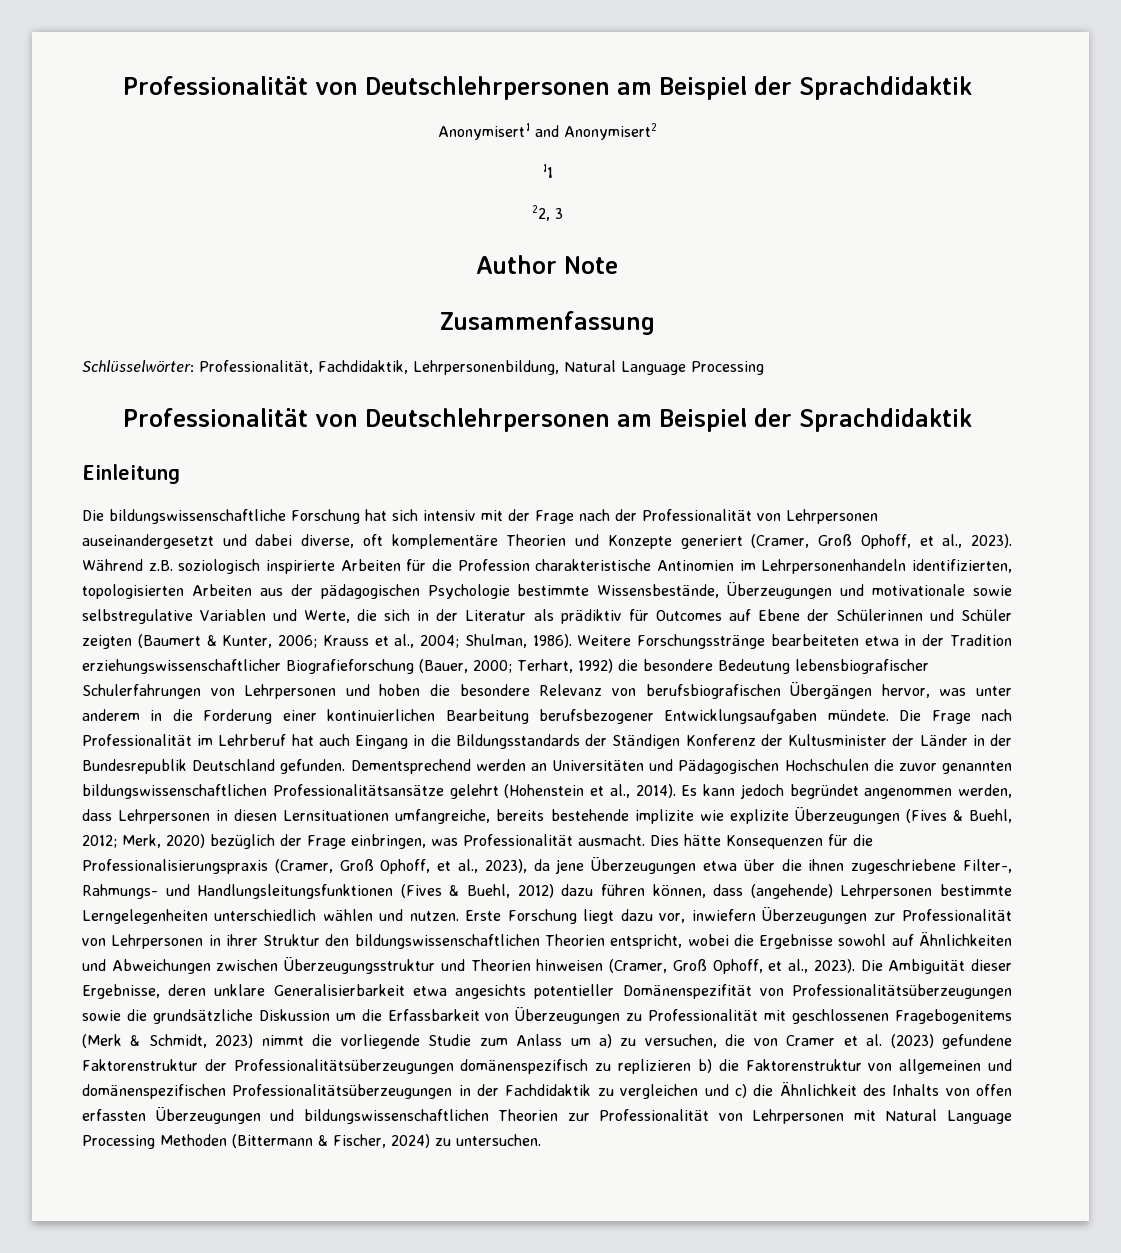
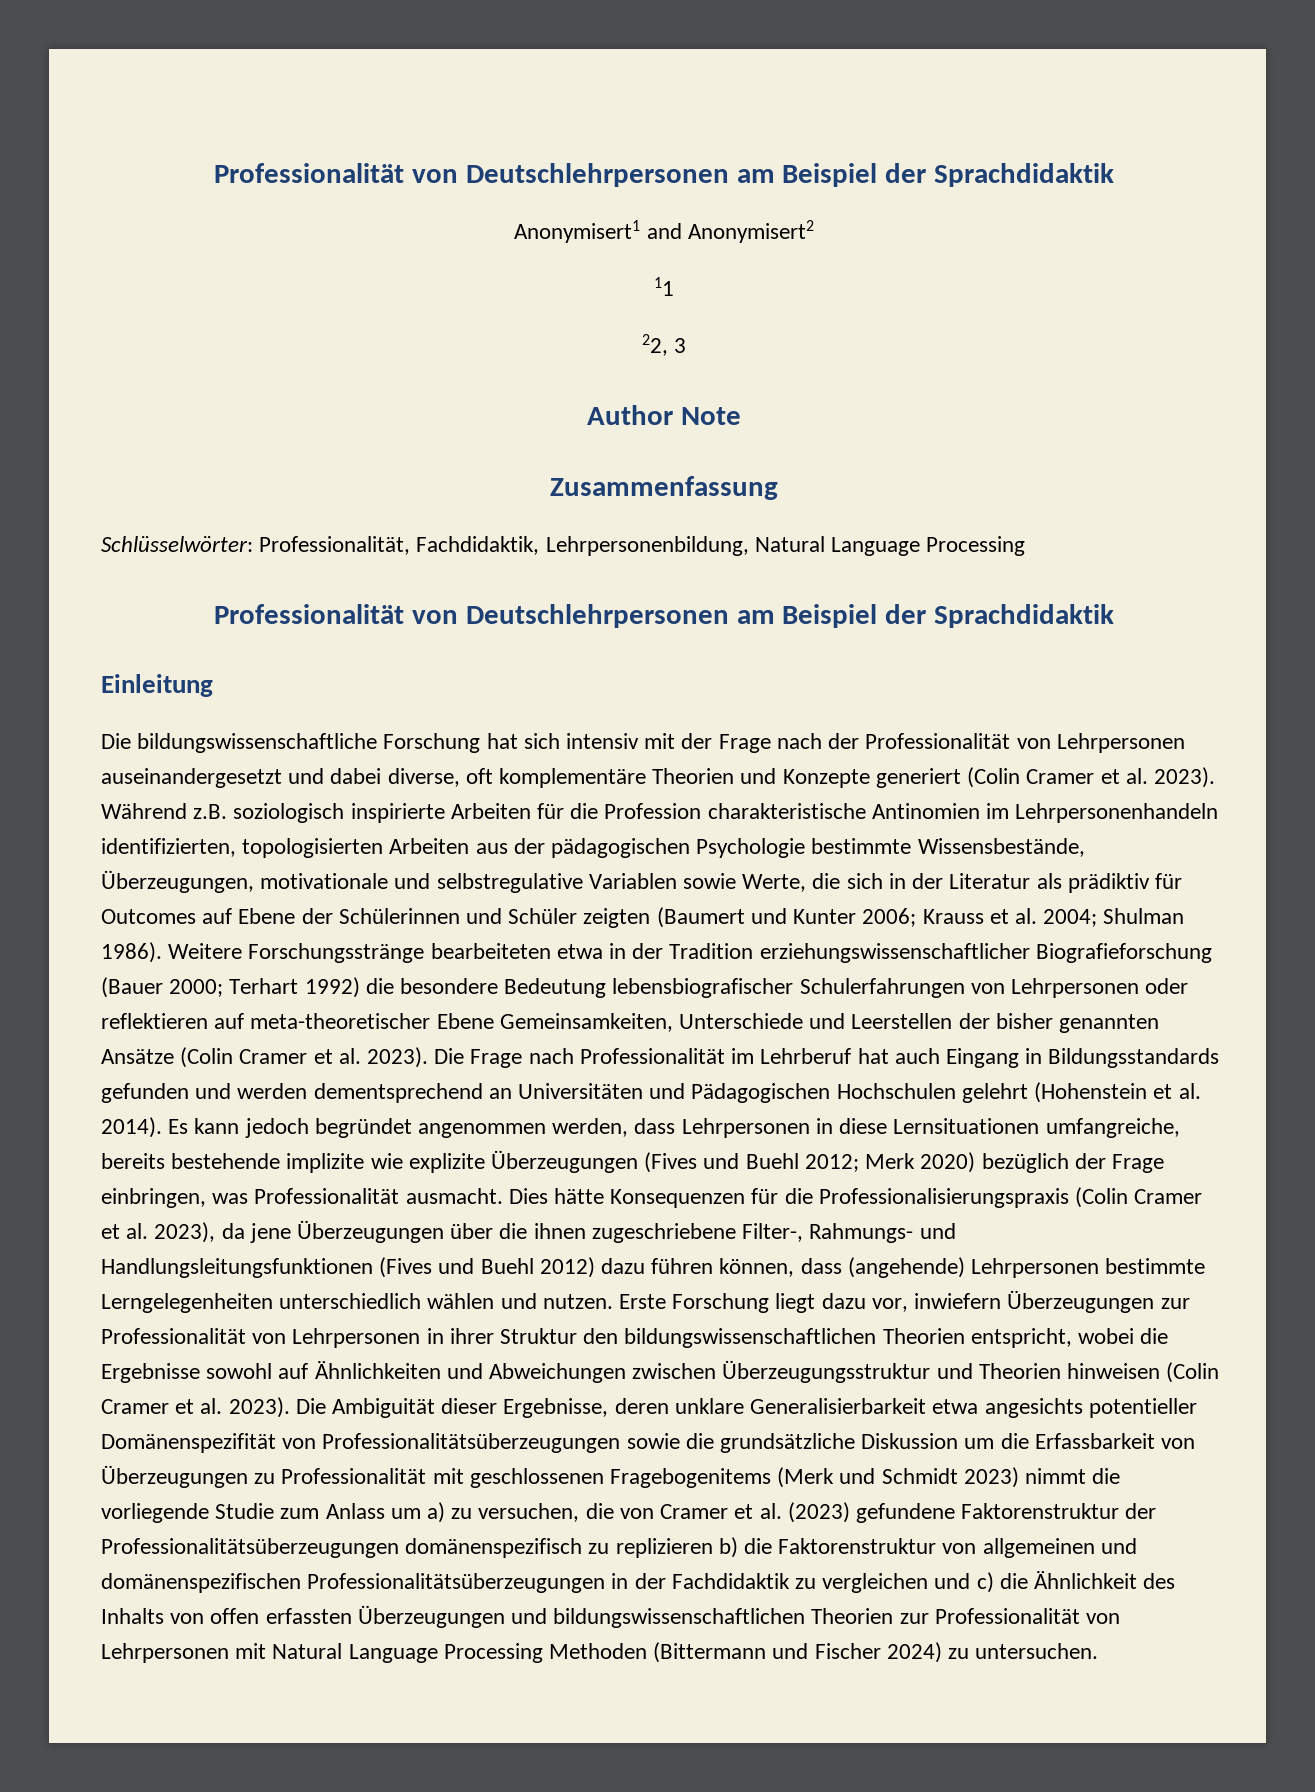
- Die bildungswissenschaftliche Forschung hat sich intensiv mit der Frage nach der Professionalität von Lehrpersonen auseinandergesetzt und dabei diverse, oft komplementäre Theorien und Konzepte generiert (Cramer, Groß Ophoff, et al., 2023).
+ Die bildungswissenschaftliche Forschung hat sich intensiv mit der Frage nach der Professionalität von Lehrpersonen auseinandergesetzt und dabei diverse, oft komplementäre Theorien und Konzepte generiert (Colin Cramer et al. 2023).
- Während z.B. soziologisch inspirierte Arbeiten für die Profession charakteristische Antinomien im Lehrpersonenhandeln identifizierten, topologisierten Arbeiten aus der pädagogischen Psychologie bestimmte Wissensbestände, Überzeugungen und motivationale sowie selbstregulative Variablen und Werte, die sich in der Literatur als prädiktiv für Outcomes auf Ebene der Schülerinnen und Schüler zeigten (Baumert & Kunter, 2006; Krauss et al., 2004; Shulman, 1986).
+ Während z.B. soziologisch inspirierte Arbeiten für die Profession charakteristische Antinomien im Lehrpersonenhandeln identifizierten, topologisierten Arbeiten aus der pädagogischen Psychologie bestimmte Wissensbestände, Überzeugungen, motivationale und selbstregulative Variablen sowie Werte, die sich in der Literatur als prädiktiv für Outcomes auf Ebene der Schülerinnen und Schüler zeigten (Baumert und Kunter 2006; Krauss et al. 2004; Shulman 1986).
- Weitere Forschungsstränge bearbeiteten etwa in der Tradition erziehungswissenschaftlicher Biografieforschung (Bauer, 2000; Terhart, 1992) die besondere Bedeutung lebensbiografischer Schulerfahrungen von Lehrpersonen und hoben die besondere Relevanz von berufsbiografischen Übergängen hervor, was unter anderem in die Forderung einer kontinuierlichen Bearbeitung berufsbezogener Entwicklungsaufgaben mündete.
+ Weitere Forschungsstränge bearbeiteten etwa in der Tradition erziehungswissenschaftlicher Biografieforschung (Bauer 2000; Terhart 1992) die besondere Bedeutung lebensbiografischer Schulerfahrungen von Lehrpersonen oder reflektieren auf meta-theoretischer Ebene Gemeinsamkeiten, Unterschiede und Leerstellen der bisher genannten Ansätze (Colin Cramer et al. 2023).
- Die Frage nach Professionalität im Lehrberuf hat auch Eingang in die Bildungsstandards der Ständigen Konferenz der Kultusminister der Länder in der Bundesrepublik Deutschland gefunden. Dementsprechend werden an Universitäten und Pädagogischen Hochschulen die zuvor genannten bildungswissenschaftlichen Professionalitätsansätze gelehrt (Hohenstein et al., 2014).
+ Die Frage nach Professionalität im Lehrberuf hat auch Eingang in Bildungsstandards gefunden und werden dementsprechend an Universitäten und Pädagogischen Hochschulen gelehrt (Hohenstein et al. 2014).
- Es kann jedoch begründet angenommen werden, dass Lehrpersonen in diesen Lernsituationen umfangreiche, bereits bestehende implizite wie explizite Überzeugungen (Fives & Buehl, 2012; Merk, 2020) bezüglich der Frage einbringen, was Professionalität ausmacht.
+ Es kann jedoch begründet angenommen werden, dass Lehrpersonen in diese Lernsituationen umfangreiche, bereits bestehende implizite wie explizite Überzeugungen (Fives und Buehl 2012; Merk 2020) bezüglich der Frage einbringen, was Professionalität ausmacht.
- Dies hätte Konsequenzen für die Professionalisierungspraxis (Cramer, Groß Ophoff, et al., 2023), da jene Überzeugungen etwa über die ihnen zugeschriebene Filter-, Rahmungs- und Handlungsleitungsfunktionen (Fives & Buehl, 2012) dazu führen können, dass (angehende) Lehrpersonen bestimmte Lerngelegenheiten unterschiedlich wählen und nutzen.
+ Dies hätte Konsequenzen für die Professionalisierungspraxis (Colin Cramer et al. 2023), da jene Überzeugungen über die ihnen zugeschriebene Filter-, Rahmungs- und Handlungsleitungsfunktionen (Fives und Buehl 2012) dazu führen können, dass (angehende) Lehrpersonen bestimmte Lerngelegenheiten unterschiedlich wählen und nutzen.
- Erste Forschung liegt dazu vor, inwiefern Überzeugungen zur Professionalität von Lehrpersonen in ihrer Struktur den bildungswissenschaftlichen Theorien entspricht, wobei die Ergebnisse sowohl auf Ähnlichkeiten und Abweichungen zwischen Überzeugungsstruktur und Theorien hinweisen (Cramer, Groß Ophoff, et al., 2023).
+ Erste Forschung liegt dazu vor, inwiefern Überzeugungen zur Professionalität von Lehrpersonen in ihrer Struktur den bildungswissenschaftlichen Theorien entspricht, wobei die Ergebnisse sowohl auf Ähnlichkeiten und Abweichungen zwischen Überzeugungsstruktur und Theorien hinweisen (Colin Cramer et al. 2023).
- Die Ambiguität dieser Ergebnisse, deren unklare Generalisierbarkeit etwa angesichts potentieller Domänenspezifität von Professionalitätsüberzeugungen sowie die grundsätzliche Diskussion um die Erfassbarkeit von Überzeugungen zu Professionalität mit geschlossenen Fragebogenitems (Merk & Schmidt, 2023) nimmt die vorliegende Studie zum Anlass um a) zu versuchen, die von Cramer et al. (2023) gefundene Faktorenstruktur der Professionalitätsüberzeugungen domänenspezifisch zu replizieren b) die Faktorenstruktur von allgemeinen und domänenspezifischen Professionalitätsüberzeugungen in der Fachdidaktik zu vergleichen und c) die Ähnlichkeit des Inhalts von offen erfassten Überzeugungen und bildungswissenschaftlichen Theorien zur Professionalität von Lehrpersonen mit Natural Language Processing Methoden (Bittermann & Fischer, 2024) zu untersuchen.
+ Die Ambiguität dieser Ergebnisse, deren unklare Generalisierbarkeit etwa angesichts potentieller Domänenspezifität von Professionalitätsüberzeugungen sowie die grundsätzliche Diskussion um die Erfassbarkeit von Überzeugungen zu Professionalität mit geschlossenen Fragebogenitems (Merk und Schmidt 2023) nimmt die vorliegende Studie zum Anlass um a) zu versuchen, die von Cramer et al. (2023) gefundene Faktorenstruktur der Professionalitätsüberzeugungen domänenspezifisch zu replizieren b) die Faktorenstruktur von allgemeinen und domänenspezifischen Professionalitätsüberzeugungen in der Fachdidaktik zu vergleichen und c) die Ähnlichkeit des Inhalts von offen erfassten Überzeugungen und bildungswissenschaftlichen Theorien zur Professionalität von Lehrpersonen mit Natural Language Processing Methoden (Bittermann und Fischer 2024) zu untersuchen.

